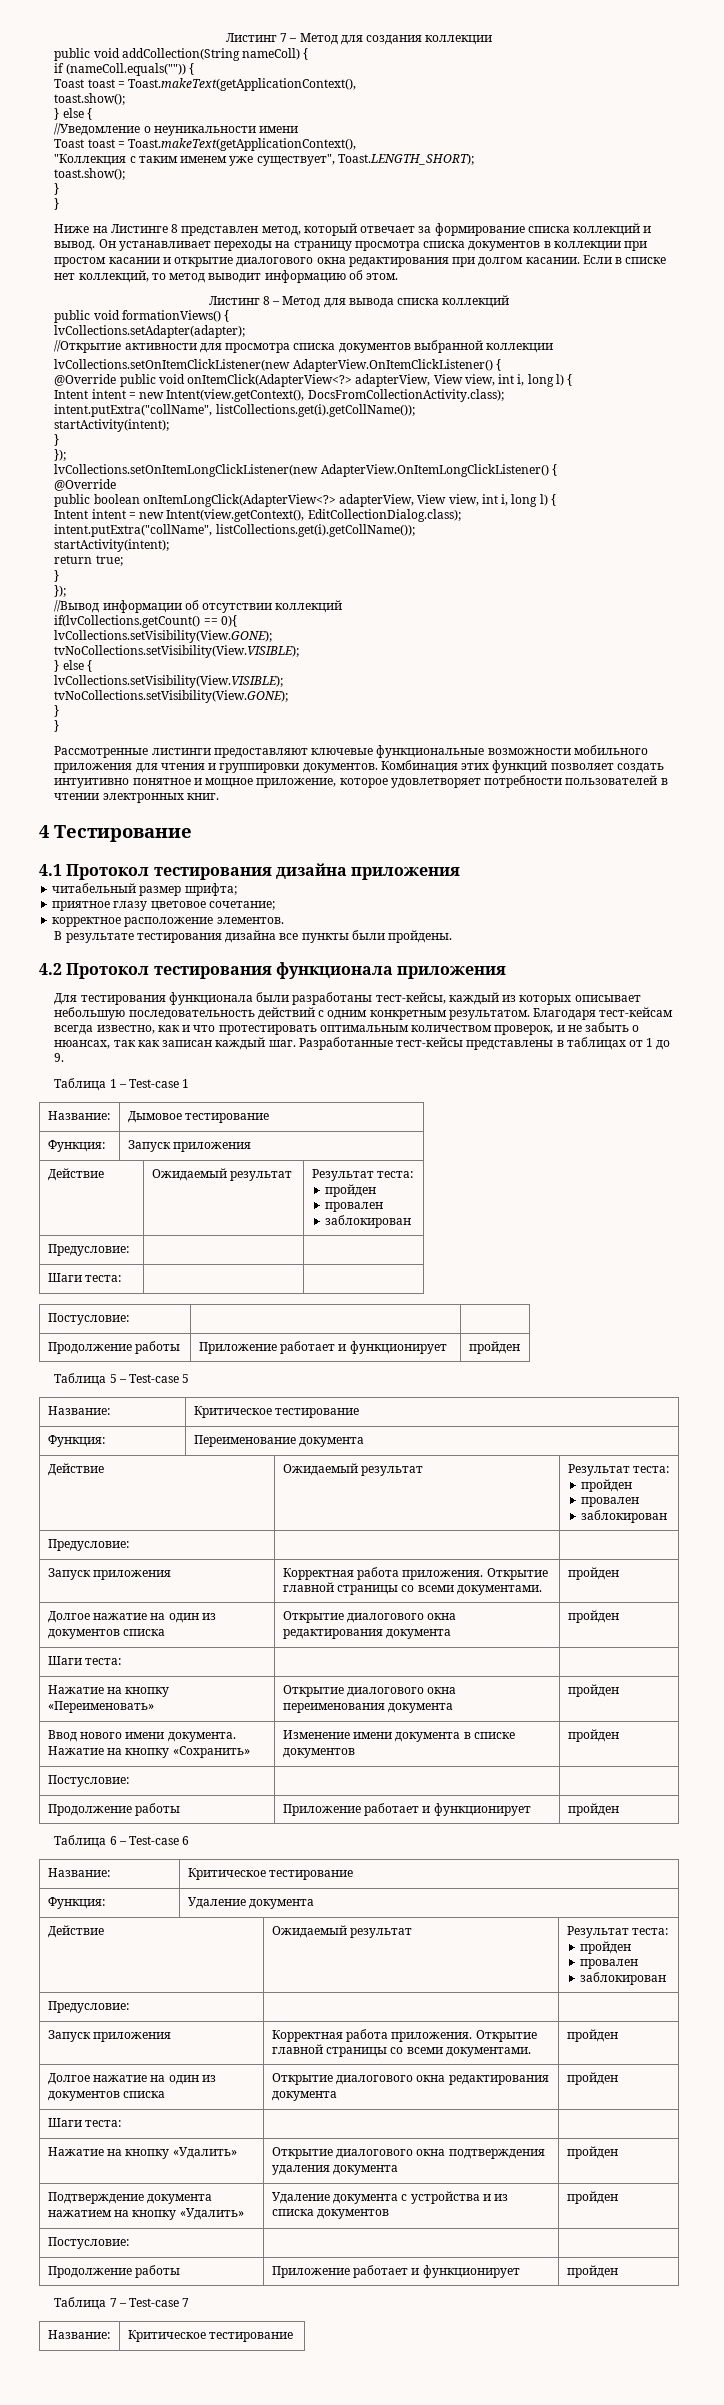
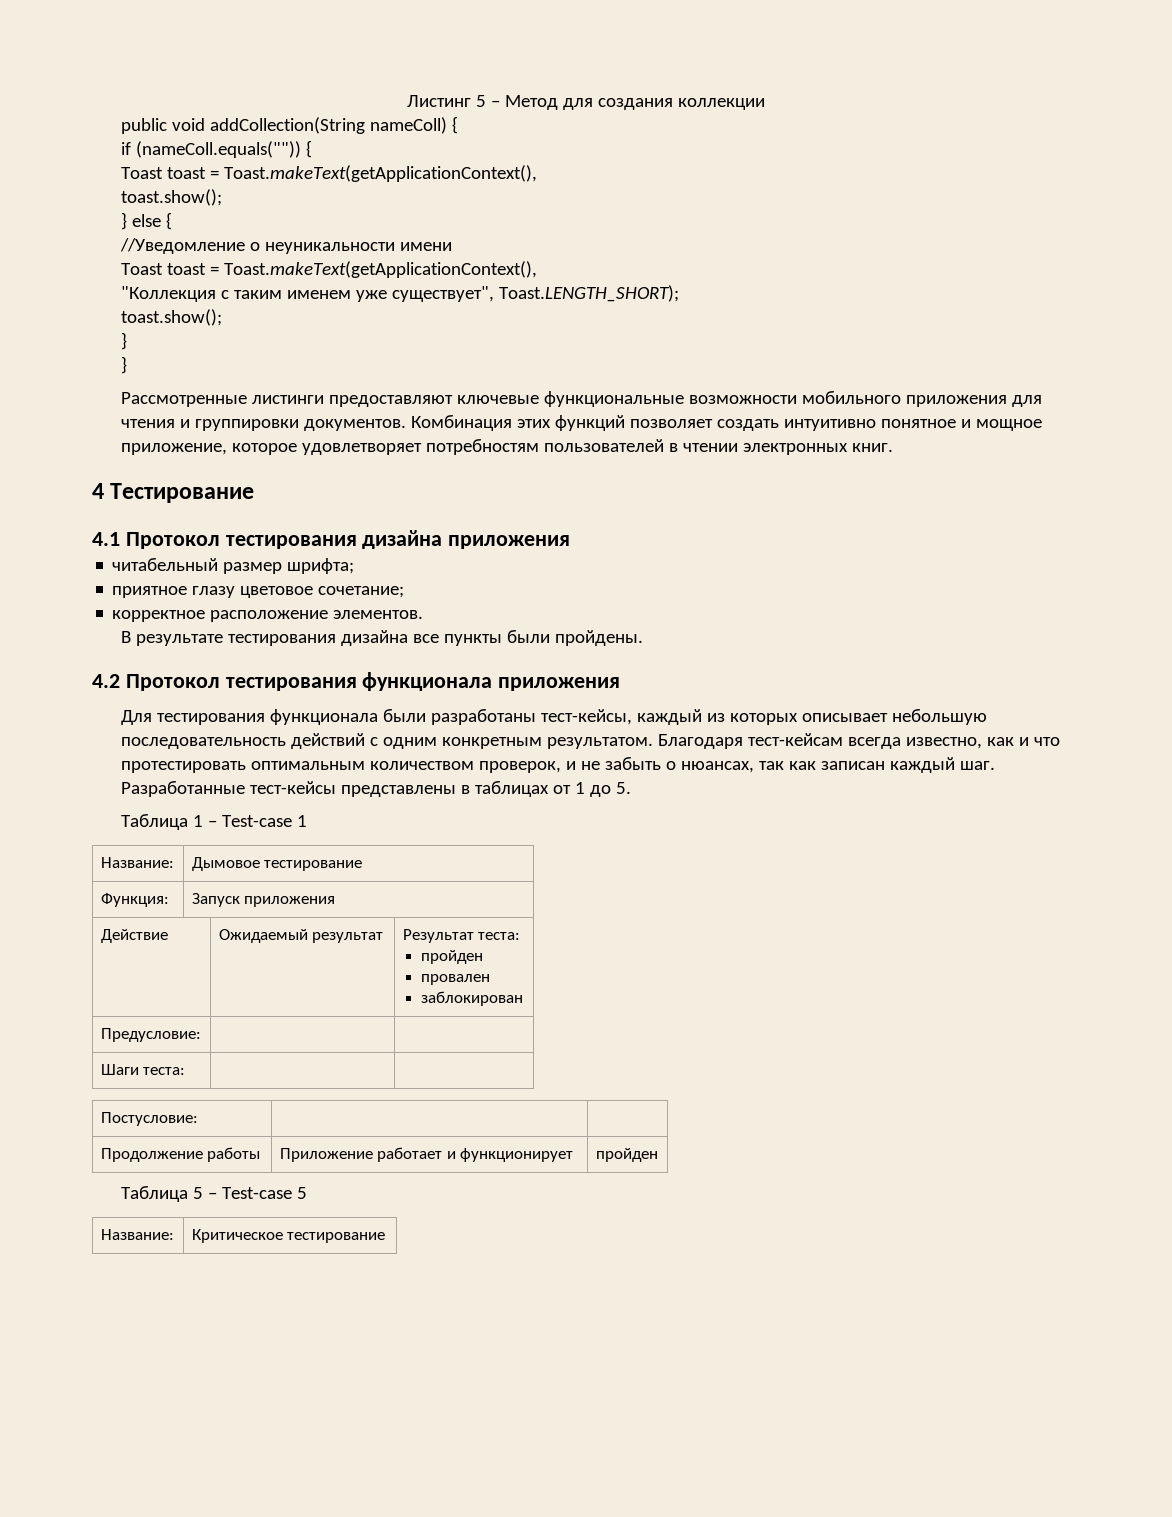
- Листинг 7 – Метод для создания коллекции
+ Листинг 5 – Метод для создания коллекции
- Ниже на Листинге 8 представлен метод, который отвечает за формирование списка коллекций и вывод. Он устанавливает переходы на страницу просмотра списка документов в коллекции при простом касании и открытие диалогового окна редактирования при долгом касании. Если в списке нет коллекций, то метод выводит информацию об этом.
- Листинг 8 – Метод для вывода списка коллекций
- public void formationViews() {
- lvCollections.setAdapter(adapter);
- //Открытие активности для просмотра списка документов выбранной коллекции
- lvCollections.setOnItemClickListener(new AdapterView.OnItemClickListener() {
- @Override public void onItemClick(AdapterView<?> adapterView, View view, int i, long l) {
- Intent intent = new Intent(view.getContext(), DocsFromCollectionActivity.class);
- intent.putExtra("collName", listCollections.get(i).getCollName());
- startActivity(intent);
- }
- });
- lvCollections.setOnItemLongClickListener(new AdapterView.OnItemLongClickListener() {
- @Override
- public boolean onItemLongClick(AdapterView<?> adapterView, View view, int i, long l) {
- Intent intent = new Intent(view.getContext(), EditCollectionDialog.class);
- intent.putExtra("collName", listCollections.get(i).getCollName());
- startActivity(intent);
- return true;
- }
- });
- //Вывод информации об отсутствии коллекций
- if(lvCollections.getCount() == 0){
- lvCollections.setVisibility(View.GONE);
- tvNoCollections.setVisibility(View.VISIBLE);
- } else {
- lvCollections.setVisibility(View.VISIBLE);
- tvNoCollections.setVisibility(View.GONE);
- }
- }
- Комбинация этих функций позволяет создать интуитивно понятное и мощное приложение, которое удовлетворяет потребности пользователей в чтении электронных книг.
+ Комбинация этих функций позволяет создать интуитивно понятное и мощное приложение, которое удовлетворяет потребностям пользователей в чтении электронных книг.
- Разработанные тест-кейсы представлены в таблицах от 1 до 9.
+ Разработанные тест-кейсы представлены в таблицах от 1 до 5.
- Функция: | Переименование документа
- Действие | Ожидаемый результат | Результат теста:
- пройден
- провален
- заблокирован
- Предусловие: | |
- Запуск приложения | Корректная работа приложения. Открытие главной страницы со всеми документами. | пройден
- Долгое нажатие на один из документов списка | Открытие диалогового окна редактирования документа | пройден
- Шаги теста: | |
- Нажатие на кнопку «Переименовать» | Открытие диалогового окна переименования документа | пройден
- Ввод нового имени документа. Нажатие на кнопку «Сохранить» | Изменение имени документа в списке документов | пройден
- Постусловие: | |
- Продолжение работы | Приложение работает и функционирует | пройден
- Таблица 6 – Test-case 6
- Название: | Критическое тестирование
- Функция: | Удаление документа
- Действие | Ожидаемый результат | Результат теста:
- пройден
- провален
- заблокирован
- Предусловие: | |
- Запуск приложения | Корректная работа приложения. Открытие главной страницы со всеми документами. | пройден
- Долгое нажатие на один из документов списка | Открытие диалогового окна редактирования документа | пройден
- Шаги теста: | |
- Нажатие на кнопку «Удалить» | Открытие диалогового окна подтверждения удаления документа | пройден
- Подтверждение документа нажатием на кнопку «Удалить» | Удаление документа с устройства и из списка документов | пройден
- Постусловие: | |
- Продолжение работы | Приложение работает и функционирует | пройден
- Таблица 7 – Test-case 7
- Название: | Критическое тестирование

